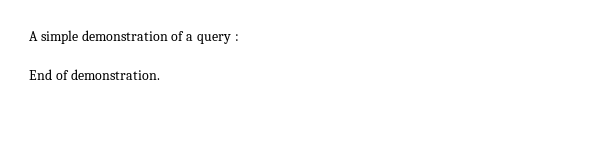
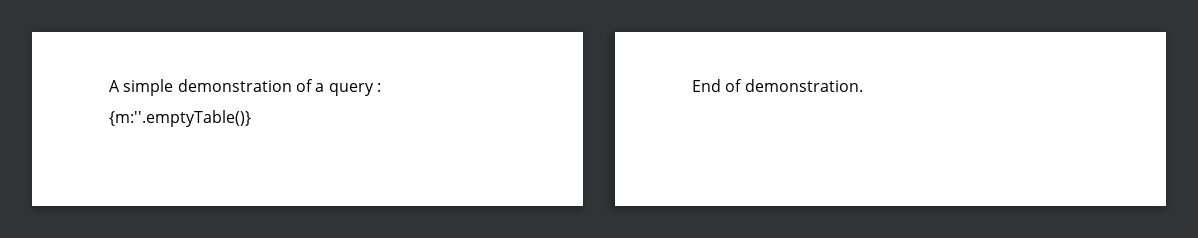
+ {m:''.emptyTable()}

